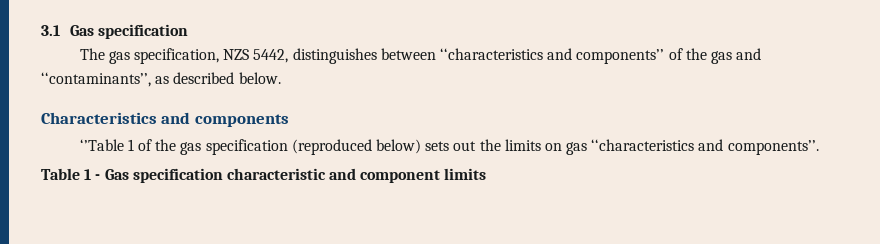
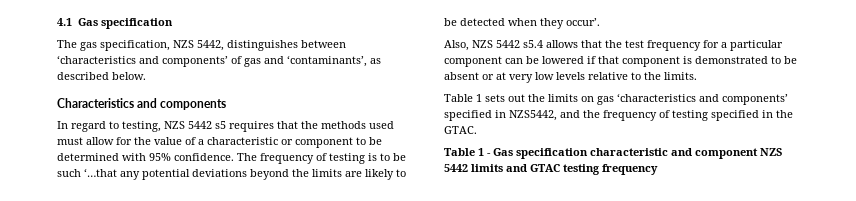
- 3.1 Gas specification
+ 4.1 Gas specification
- The gas specification, NZS 5442, distinguishes between ‘‘characteristics and components’’ of the gas and ‘‘contaminants’’, as described below.
+ The gas specification, NZS 5442, distinguishes between ‘characteristics and components’ of gas and ‘contaminants’, as described below.
- ‘’Table 1 of the gas specification (reproduced below) sets out the limits on gas ‘‘characteristics and components’’.
+ In regard to testing, NZS 5442 s5 requires that the methods used must allow for the value of a characteristic or component to be determined with 95% confidence. The frequency of testing is to be such ‘…that any potential deviations beyond the limits are likely to be detected when they occur’.
+ Also, NZS 5442 s5.4 allows that the test frequency for a particular component can be lowered if that component is demonstrated to be absent or at very low levels relative to the limits.
+ Table 1 sets out the limits on gas ‘characteristics and components’ specified in NZS5442, and the frequency of testing specified in the GTAC.
- Table 1 - Gas specification characteristic and component limits
+ Table 1 - Gas specification characteristic and component NZS 5442 limits and GTAC testing frequency

